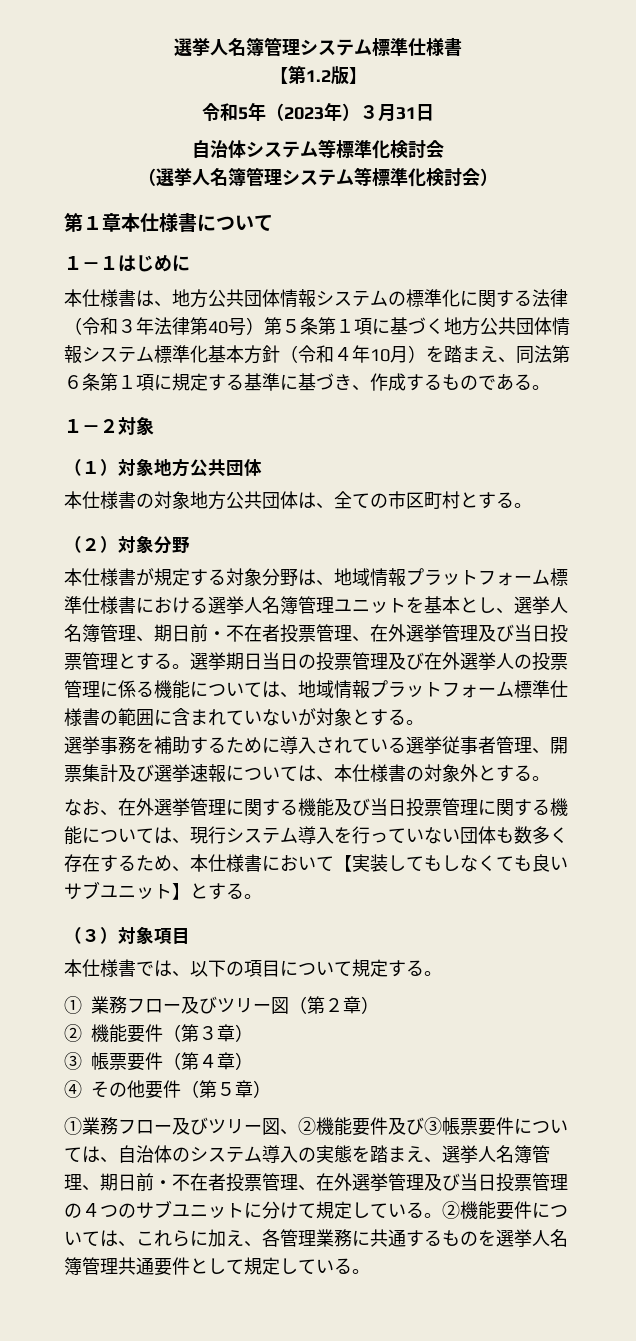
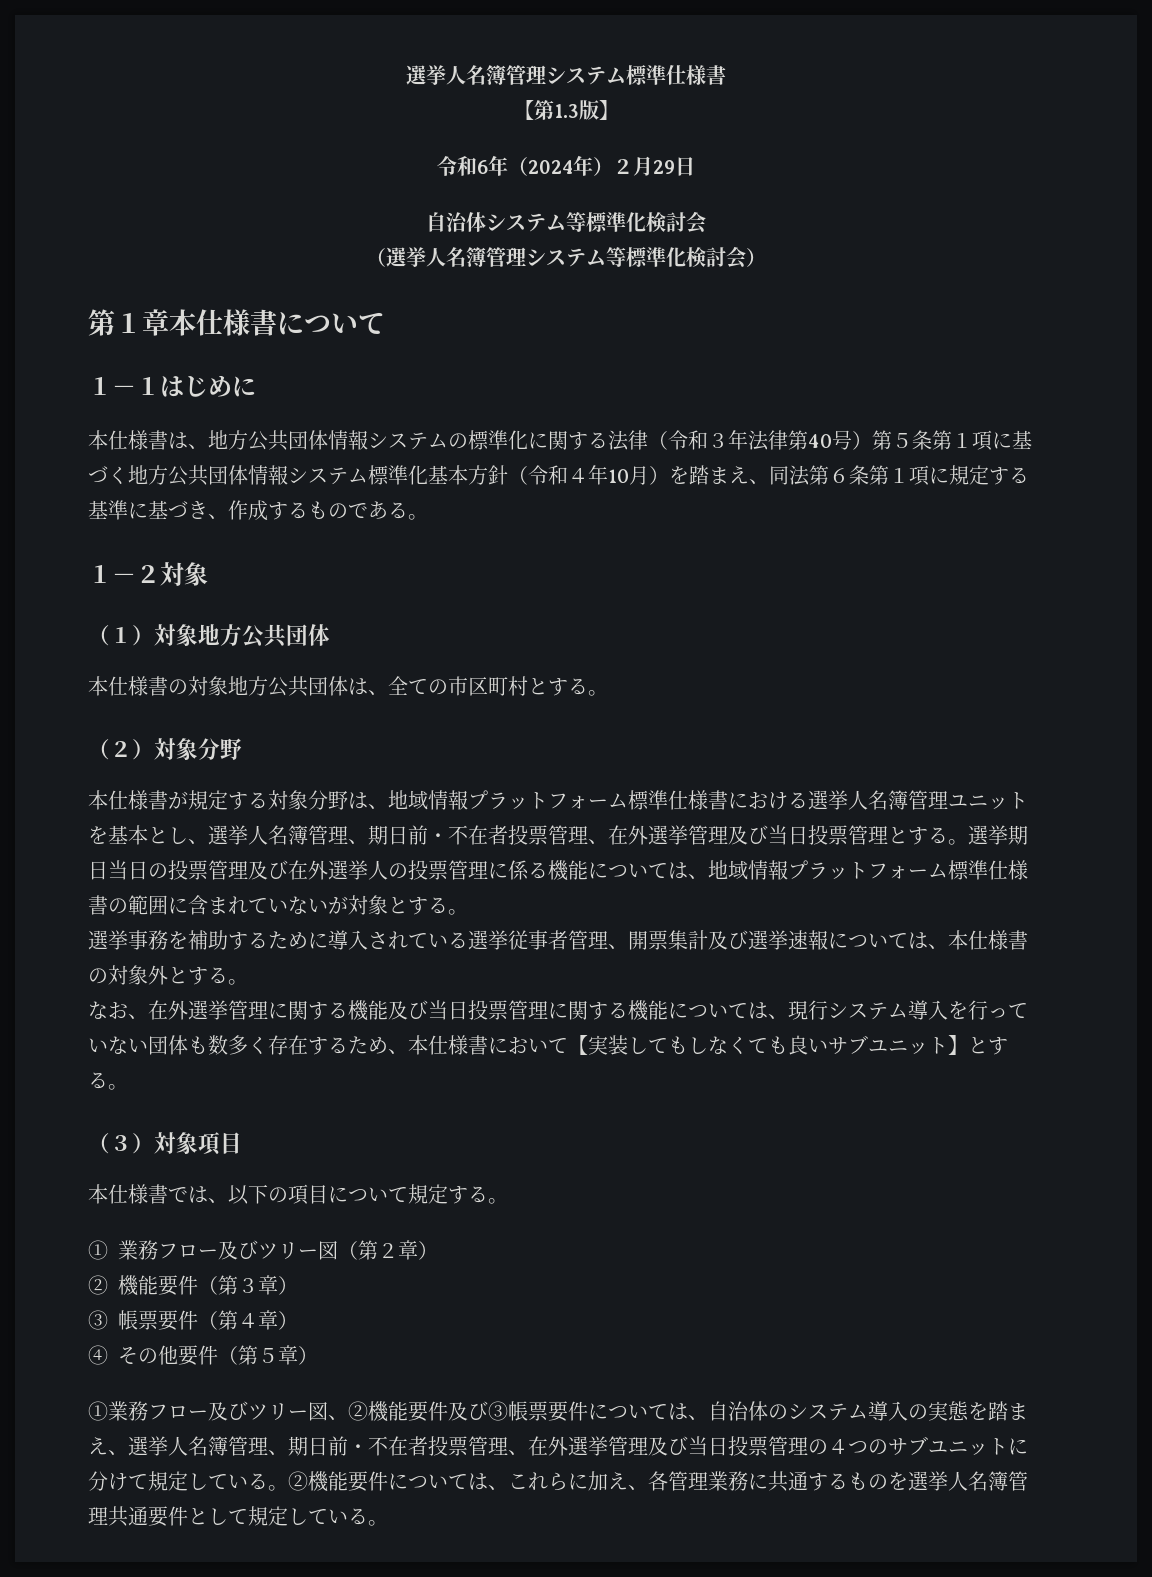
- 【第1.2版】
+ 【第1.3版】
- 令和5年（2023年）３月31日
+ 令和6年（2024年）２月29日

